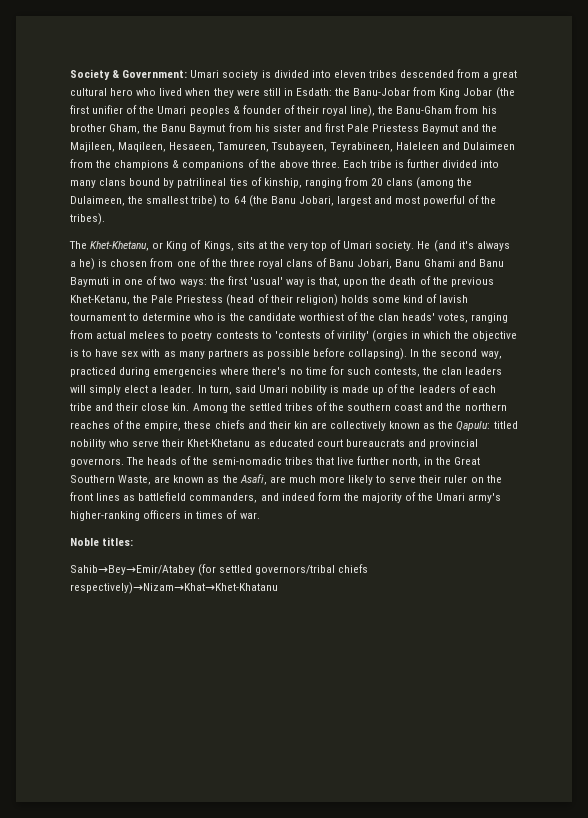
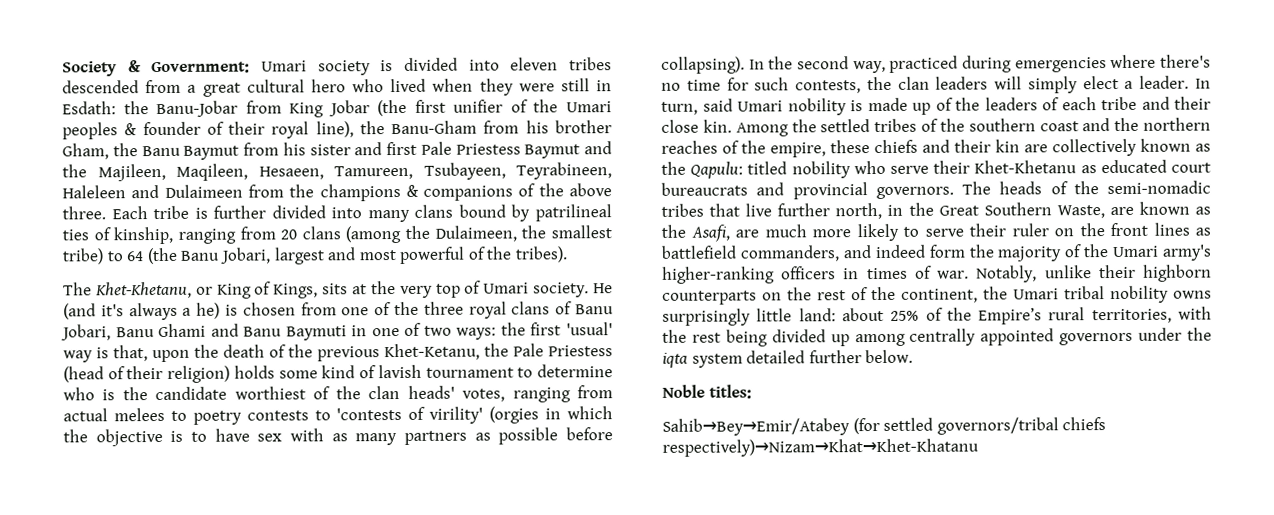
+ Notably, unlike their highborn counterparts on the rest of the continent, the Umari tribal nobility owns surprisingly little land: about 25% of the Empire’s rural territories, with the rest being divided up among centrally appointed governors under the iqta system detailed further below.

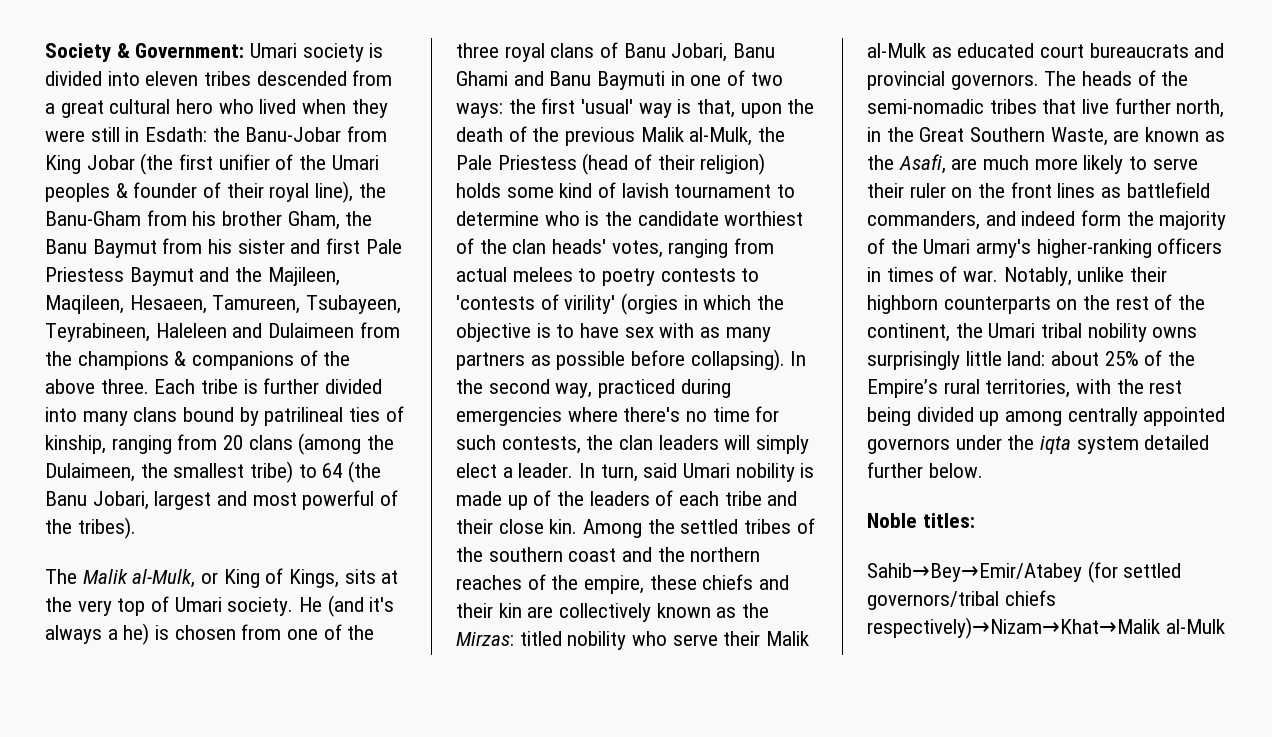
- The Khet-Khetanu, or King of Kings, sits at the very top of Umari society.
+ The Malik al-Mulk, or King of Kings, sits at the very top of Umari society.
- the first 'usual' way is that, upon the death of the previous Khet-Ketanu, the Pale Priestess (head of their religion) holds some kind of lavish tournament to determine who is the candidate worthiest of the clan heads' votes, ranging from actual melees to poetry contests to 'contests of virility' (orgies in which the objective is to have sex with as many partners as possible before collapsing).
+ the first 'usual' way is that, upon the death of the previous Malik al-Mulk, the Pale Priestess (head of their religion) holds some kind of lavish tournament to determine who is the candidate worthiest of the clan heads' votes, ranging from actual melees to poetry contests to 'contests of virility' (orgies in which the objective is to have sex with as many partners as possible before collapsing).
- Among the settled tribes of the southern coast and the northern reaches of the empire, these chiefs and their kin are collectively known as the Qapulu: titled nobility who serve their Khet-Khetanu as educated court bureaucrats and provincial governors.
+ Among the settled tribes of the southern coast and the northern reaches of the empire, these chiefs and their kin are collectively known as the Mirzas: titled nobility who serve their Malik al-Mulk as educated court bureaucrats and provincial governors.
- Sahib→Bey→Emir/Atabey (for settled governors/tribal chiefs respectively)→Nizam→Khat→Khet-Khatanu
+ Sahib→Bey→Emir/Atabey (for settled governors/tribal chiefs respectively)→Nizam→Khat→Malik al-Mulk

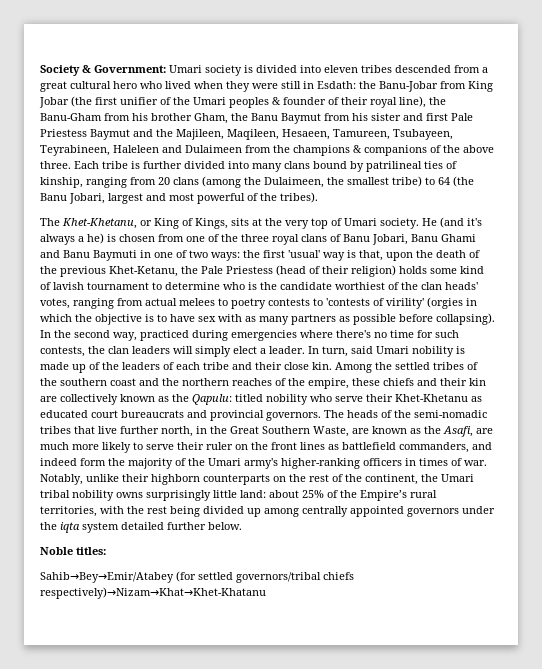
- The Malik al-Mulk, or King of Kings, sits at the very top of Umari society.
+ The Khet-Khetanu, or King of Kings, sits at the very top of Umari society.
- the first 'usual' way is that, upon the death of the previous Malik al-Mulk, the Pale Priestess (head of their religion) holds some kind of lavish tournament to determine who is the candidate worthiest of the clan heads' votes, ranging from actual melees to poetry contests to 'contests of virility' (orgies in which the objective is to have sex with as many partners as possible before collapsing).
+ the first 'usual' way is that, upon the death of the previous Khet-Ketanu, the Pale Priestess (head of their religion) holds some kind of lavish tournament to determine who is the candidate worthiest of the clan heads' votes, ranging from actual melees to poetry contests to 'contests of virility' (orgies in which the objective is to have sex with as many partners as possible before collapsing).
- Among the settled tribes of the southern coast and the northern reaches of the empire, these chiefs and their kin are collectively known as the Mirzas: titled nobility who serve their Malik al-Mulk as educated court bureaucrats and provincial governors.
+ Among the settled tribes of the southern coast and the northern reaches of the empire, these chiefs and their kin are collectively known as the Qapulu: titled nobility who serve their Khet-Khetanu as educated court bureaucrats and provincial governors.
- Sahib→Bey→Emir/Atabey (for settled governors/tribal chiefs respectively)→Nizam→Khat→Malik al-Mulk
+ Sahib→Bey→Emir/Atabey (for settled governors/tribal chiefs respectively)→Nizam→Khat→Khet-Khatanu

